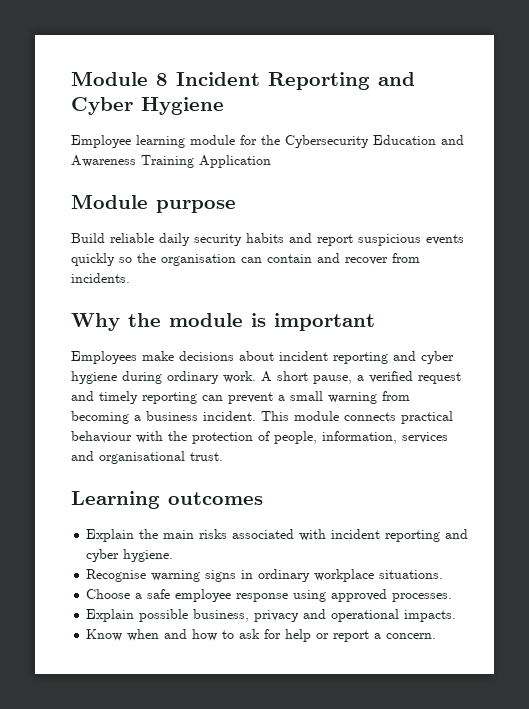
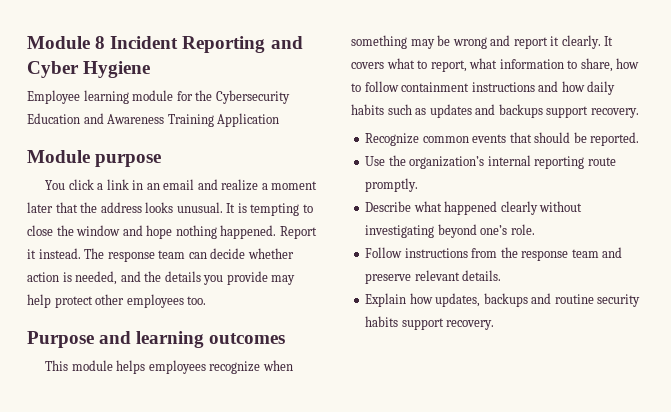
- Build reliable daily security habits and report suspicious events quickly so the organisation can contain and recover from incidents.
- Why the module is important
- Employees make decisions about incident reporting and cyber hygiene during ordinary work. A short pause, a verified request and timely reporting can prevent a small warning from becoming a business incident. This module connects practical behaviour with the protection of people, information, services and organisational trust.
- Learning outcomes
- Explain the main risks associated with incident reporting and cyber hygiene.
- Recognise warning signs in ordinary workplace situations.
- Choose a safe employee response using approved processes.
- Explain possible business, privacy and operational impacts.
- Know when and how to ask for help or report a concern.
+ You click a link in an email and realize a moment later that the address looks unusual. It is tempting to close the window and hope nothing happened. Report it instead. The response team can decide whether action is needed, and the details you provide may help protect other employees too.
+ Purpose and learning outcomes
+ This module helps employees recognize when something may be wrong and report it clearly. It covers what to report, what information to share, how to follow containment instructions and how daily habits such as updates and backups support recovery.
+ Recognize common events that should be reported.
+ Use the organization’s internal reporting route promptly.
+ Describe what happened clearly without investigating beyond one’s role.
+ Follow instructions from the response team and preserve relevant details.
+ Explain how updates, backups and routine security habits support recovery.

